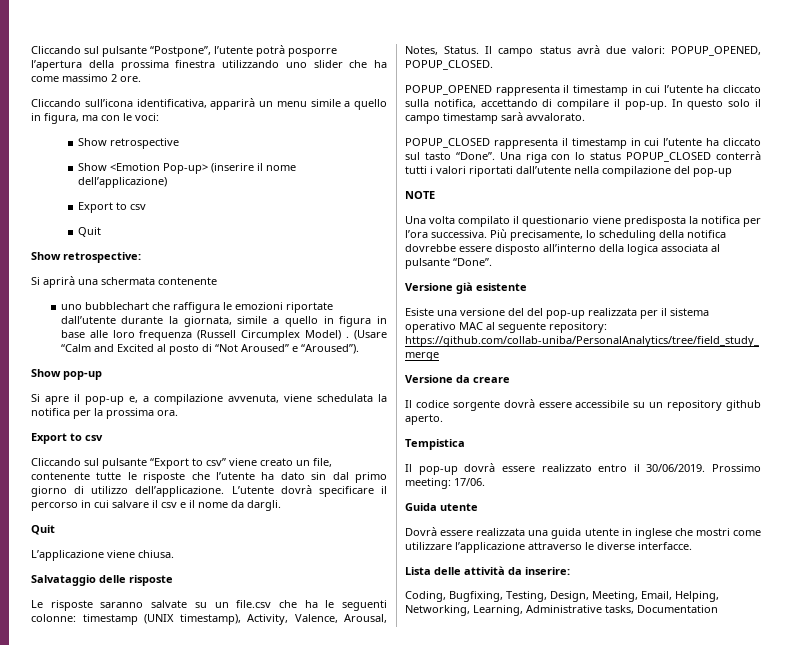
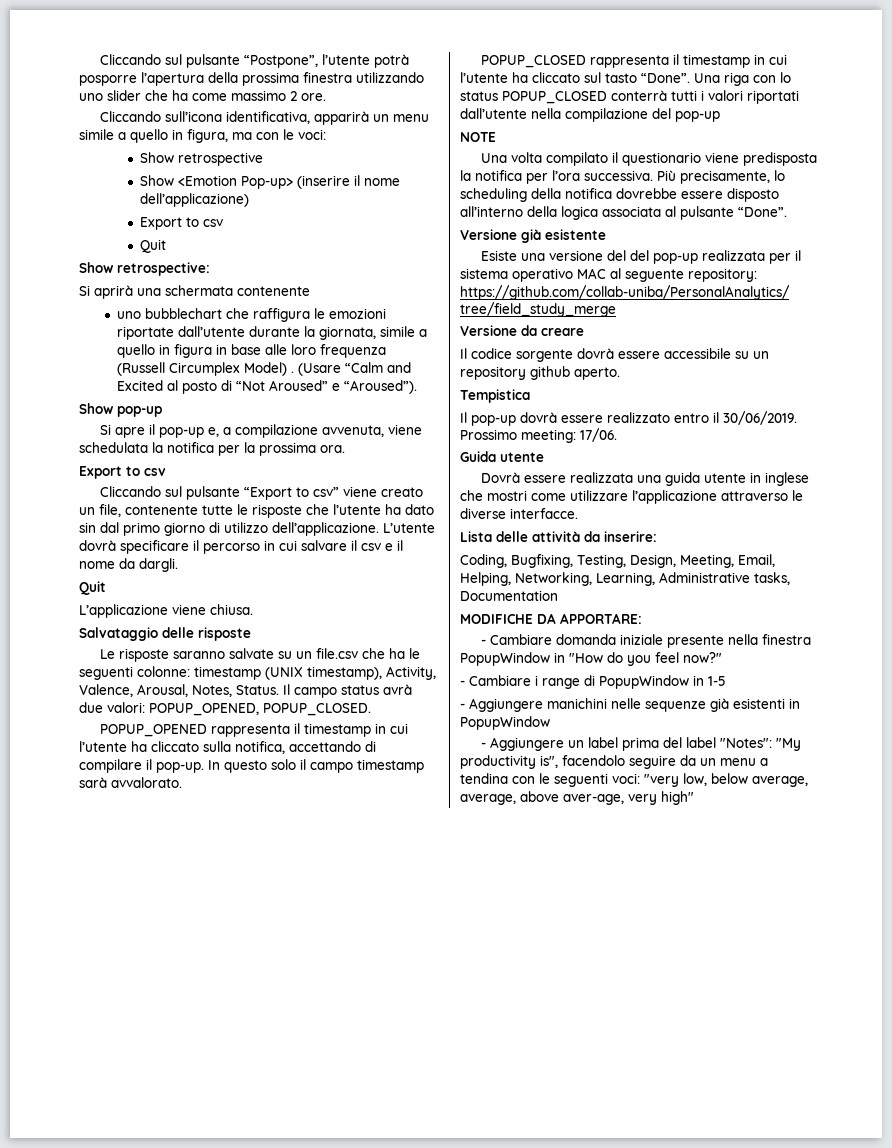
+ MODIFICHE DA APPORTARE:
+ - Cambiare domanda iniziale presente nella finestra PopupWindow in "How do you feel now?"
+ - Cambiare i range di PopupWindow in 1-5
+ - Aggiungere manichini nelle sequenze già esistenti in PopupWindow
+ - Aggiungere un label prima del label "Notes": "My productivity is", facendolo seguire da un menu a tendina con le seguenti voci: "very low, below average, average, above aver-age, very high"

